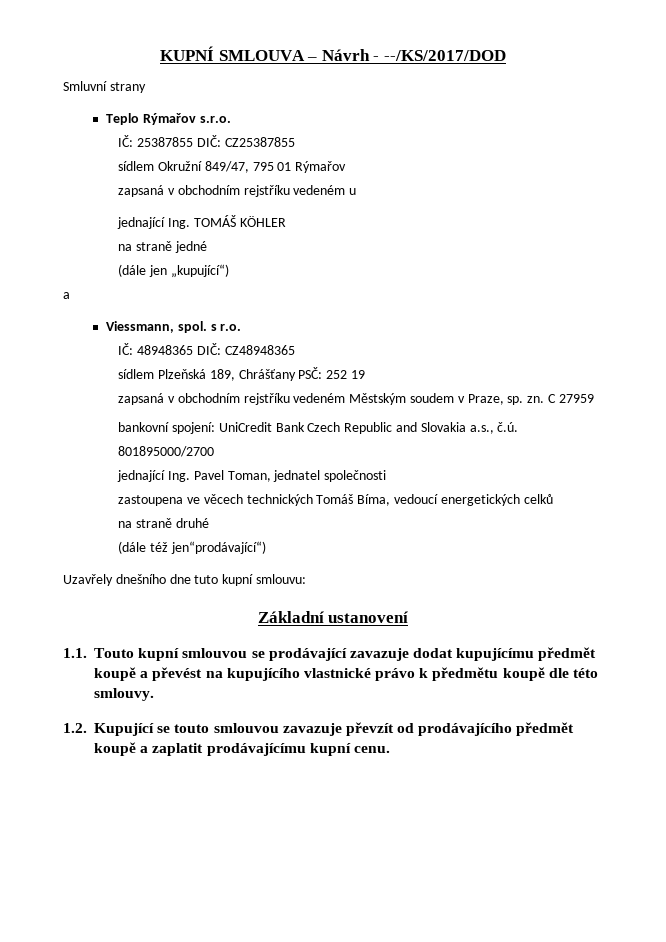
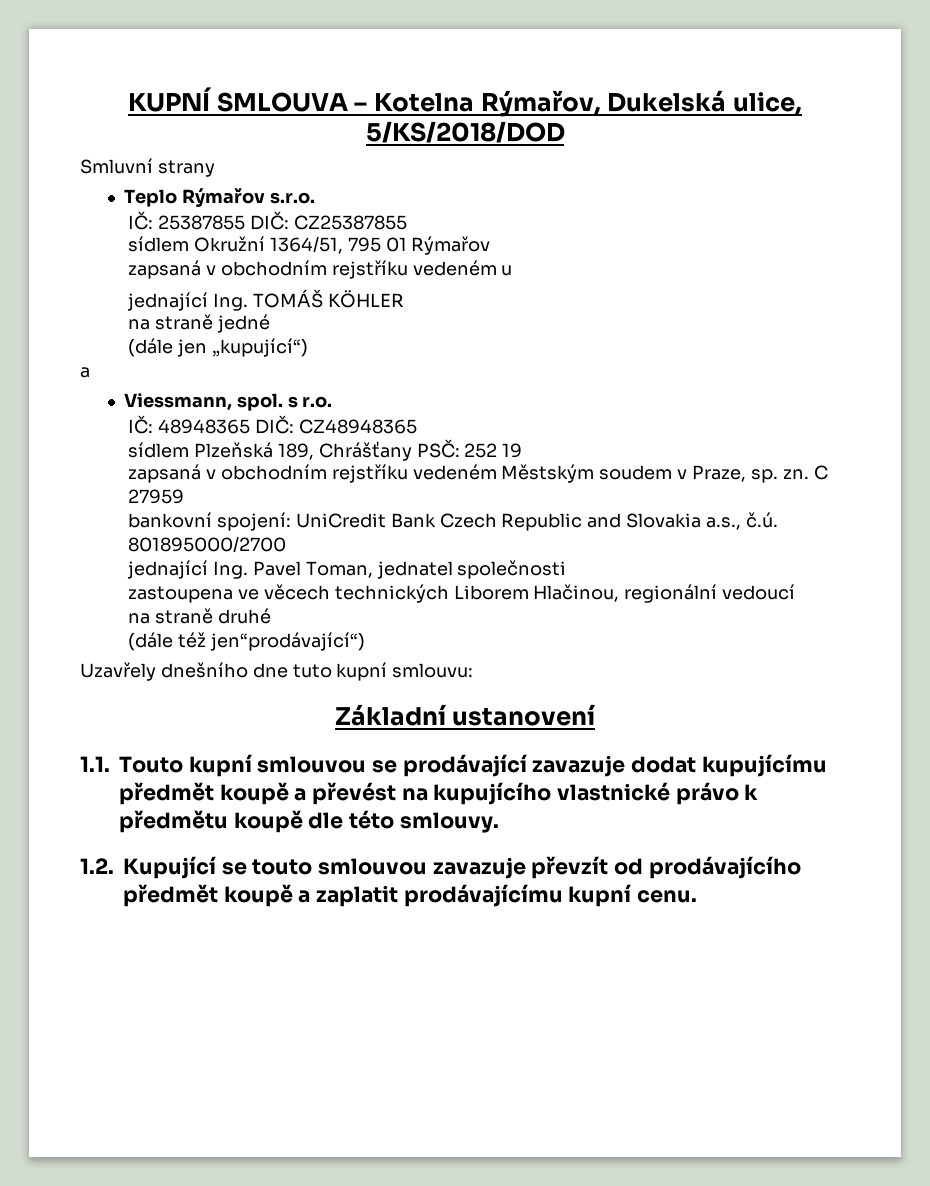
- KUPNÍ SMLOUVA – Návrh - --/KS/2017/DOD
+ KUPNÍ SMLOUVA – Kotelna Rýmařov, Dukelská ulice, 5/KS/2018/DOD
- sídlem Okružní 849/47, 795 01 Rýmařov
+ sídlem Okružní 1364/51, 795 01 Rýmařov
- zastoupena ve věcech technických Tomáš Bíma, vedoucí energetických celků
+ zastoupena ve věcech technických Liborem Hlačinou, regionální vedoucí

